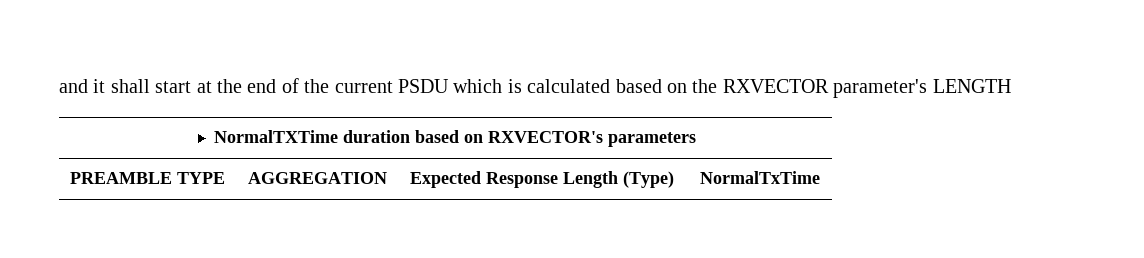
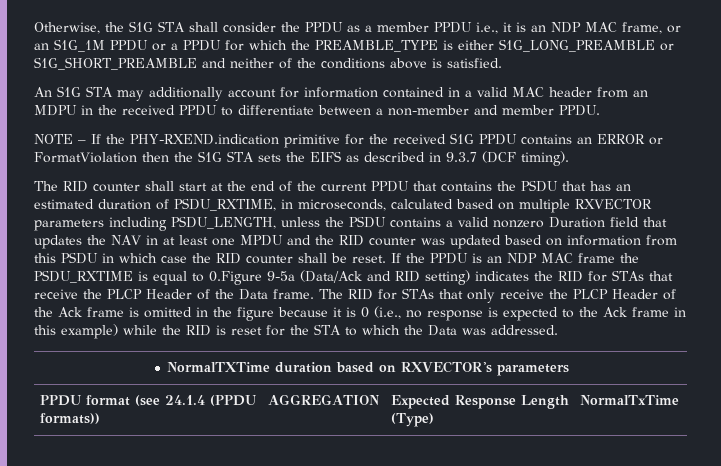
- and it shall start at the end of the current PSDU which is calculated based on the RXVECTOR parameter's LENGTH
+ Otherwise, the S1G STA shall consider the PPDU as a member PPDU i.e., it is an NDP MAC frame, or an S1G_1M PPDU or a PPDU for which the PREAMBLE_TYPE is either S1G_LONG_PREAMBLE or S1G_SHORT_PREAMBLE and neither of the conditions above is satisfied.
+ An S1G STA may additionally account for information contained in a valid MAC header from an MDPU in the received PPDU to differentiate between a non-member and member PPDU.
+ NOTE – If the PHY-RXEND.indication primitive for the received S1G PPDU contains an ERROR or FormatViolation then the S1G STA sets the EIFS as described in 9.3.7 (DCF timing).
+ The RID counter shall start at the end of the current PPDU that contains the PSDU that has an estimated duration of PSDU_RXTIME, in microseconds, calculated based on multiple RXVECTOR parameters including PSDU_LENGTH, unless the PSDU contains a valid nonzero Duration field that updates the NAV in at least one MPDU and the RID counter was updated based on information from this PSDU in which case the RID counter shall be reset. If the PPDU is an NDP MAC frame the PSDU_RXTIME is equal to 0.Figure 9-5a (Data/Ack and RID setting) indicates the RID for STAs that receive the PLCP Header of the Data frame. The RID for STAs that only receive the PLCP Header of the Ack frame is omitted in the figure because it is 0 (i.e., no response is expected to the Ack frame in this example) while the RID is reset for the STA to which the Data was addressed.
- PREAMBLE TYPE | AGGREGATION | Expected Response Length (Type) | NormalTxTime
+ PPDU format (see 24.1.4 (PPDU formats)) | AGGREGATION | Expected Response Length (Type) | NormalTxTime

